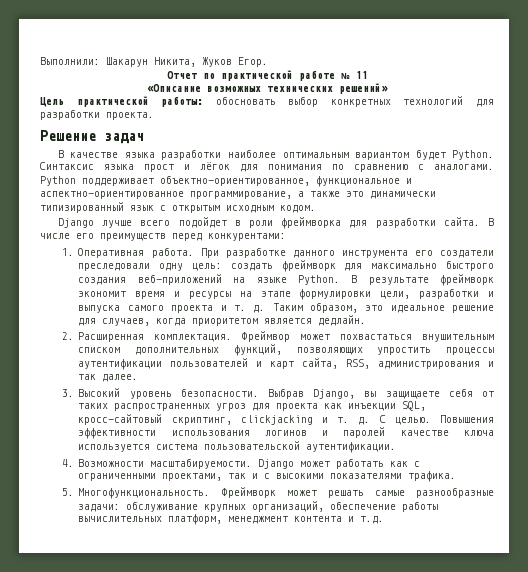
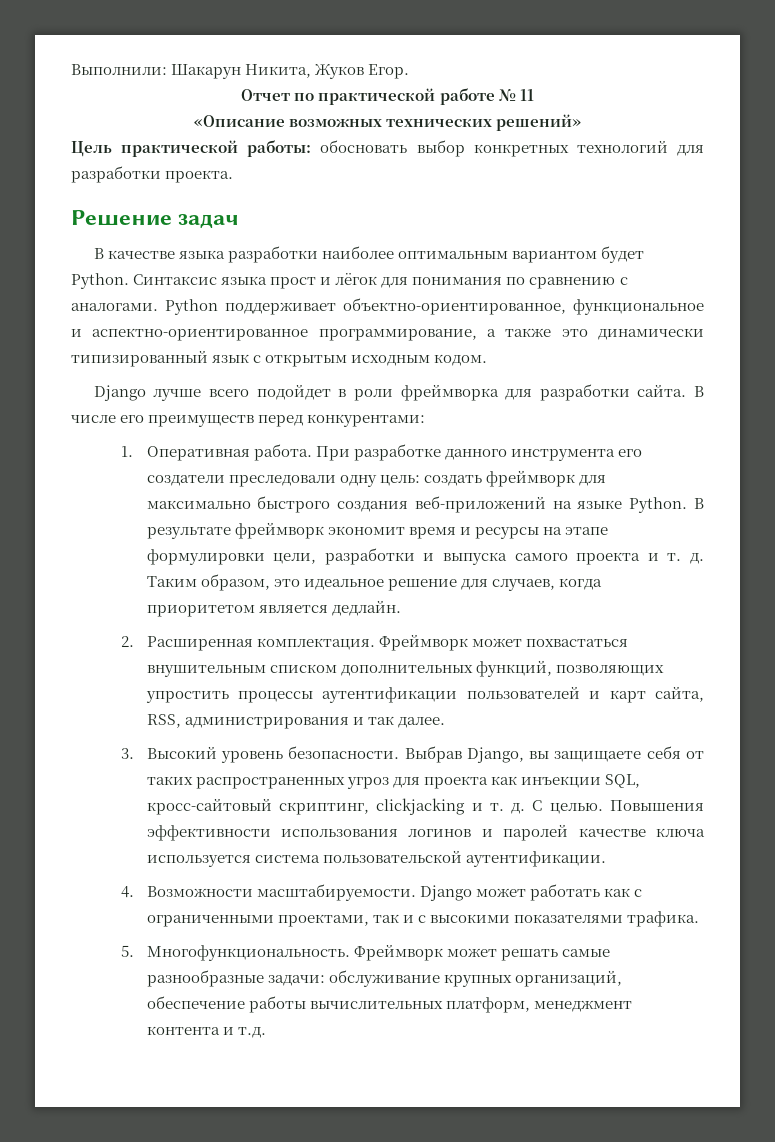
- Фреймвор может похвастаться внушительным списком дополнительных функций, позволяющих упростить процессы аутентификации пользователей и карт сайта, RSS, администрирования и так далее.
+ Фреймворк может похвастаться внушительным списком дополнительных функций, позволяющих упростить процессы аутентификации пользователей и карт сайта, RSS, администрирования и так далее.

